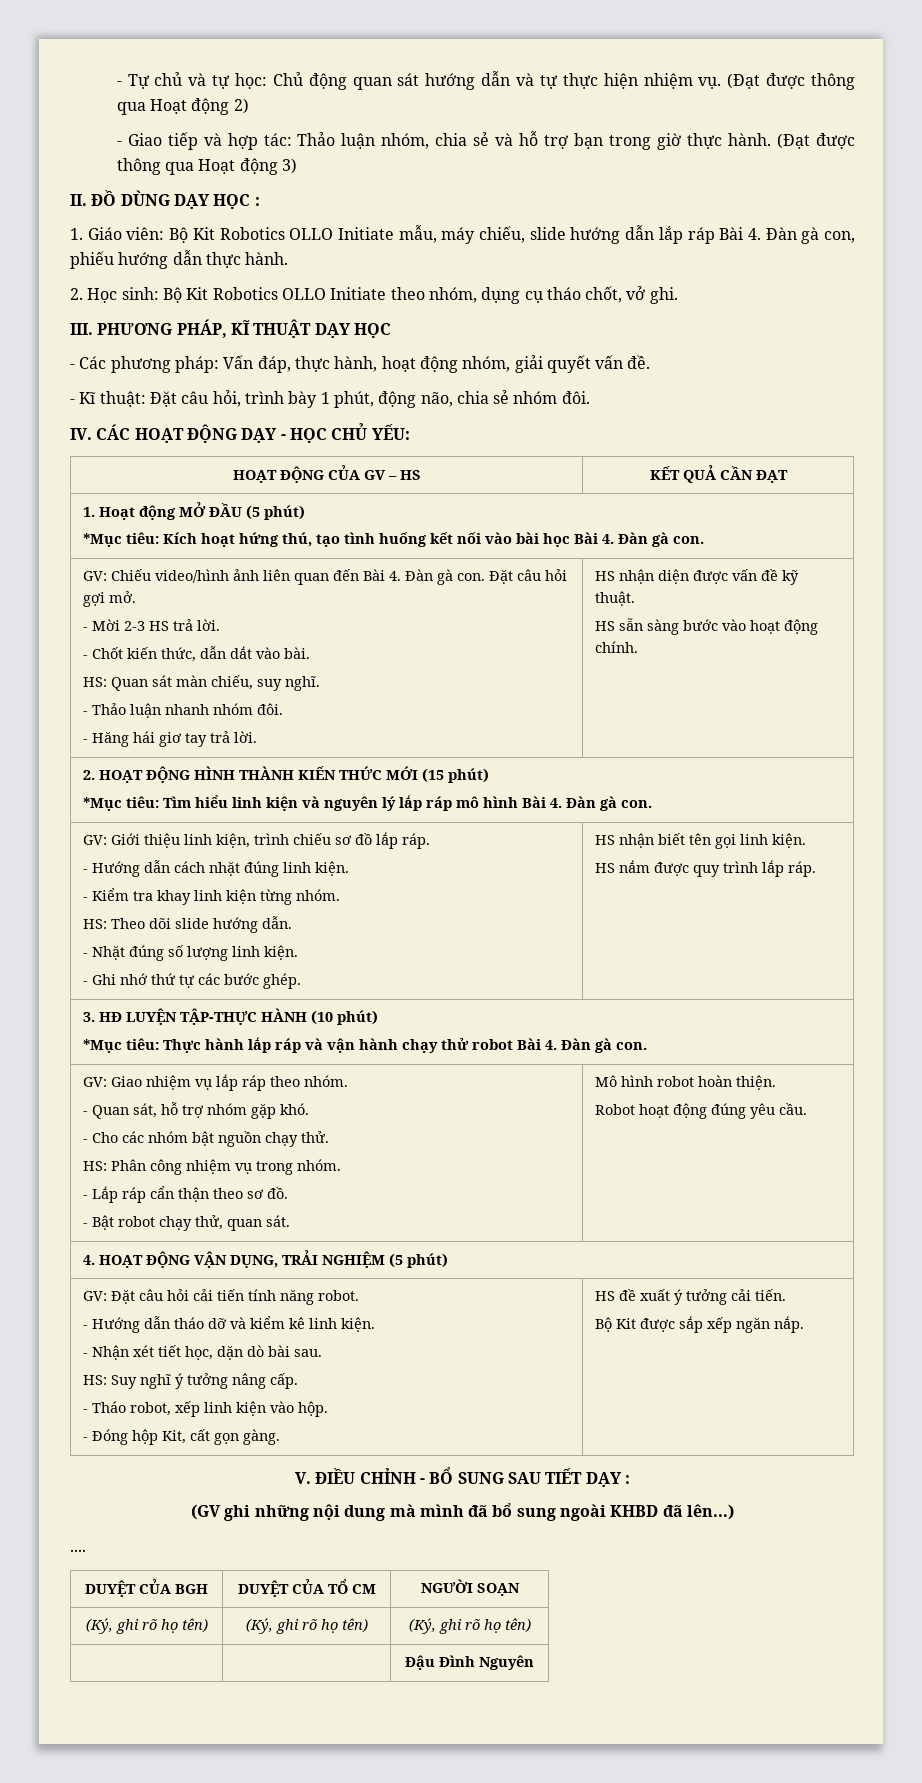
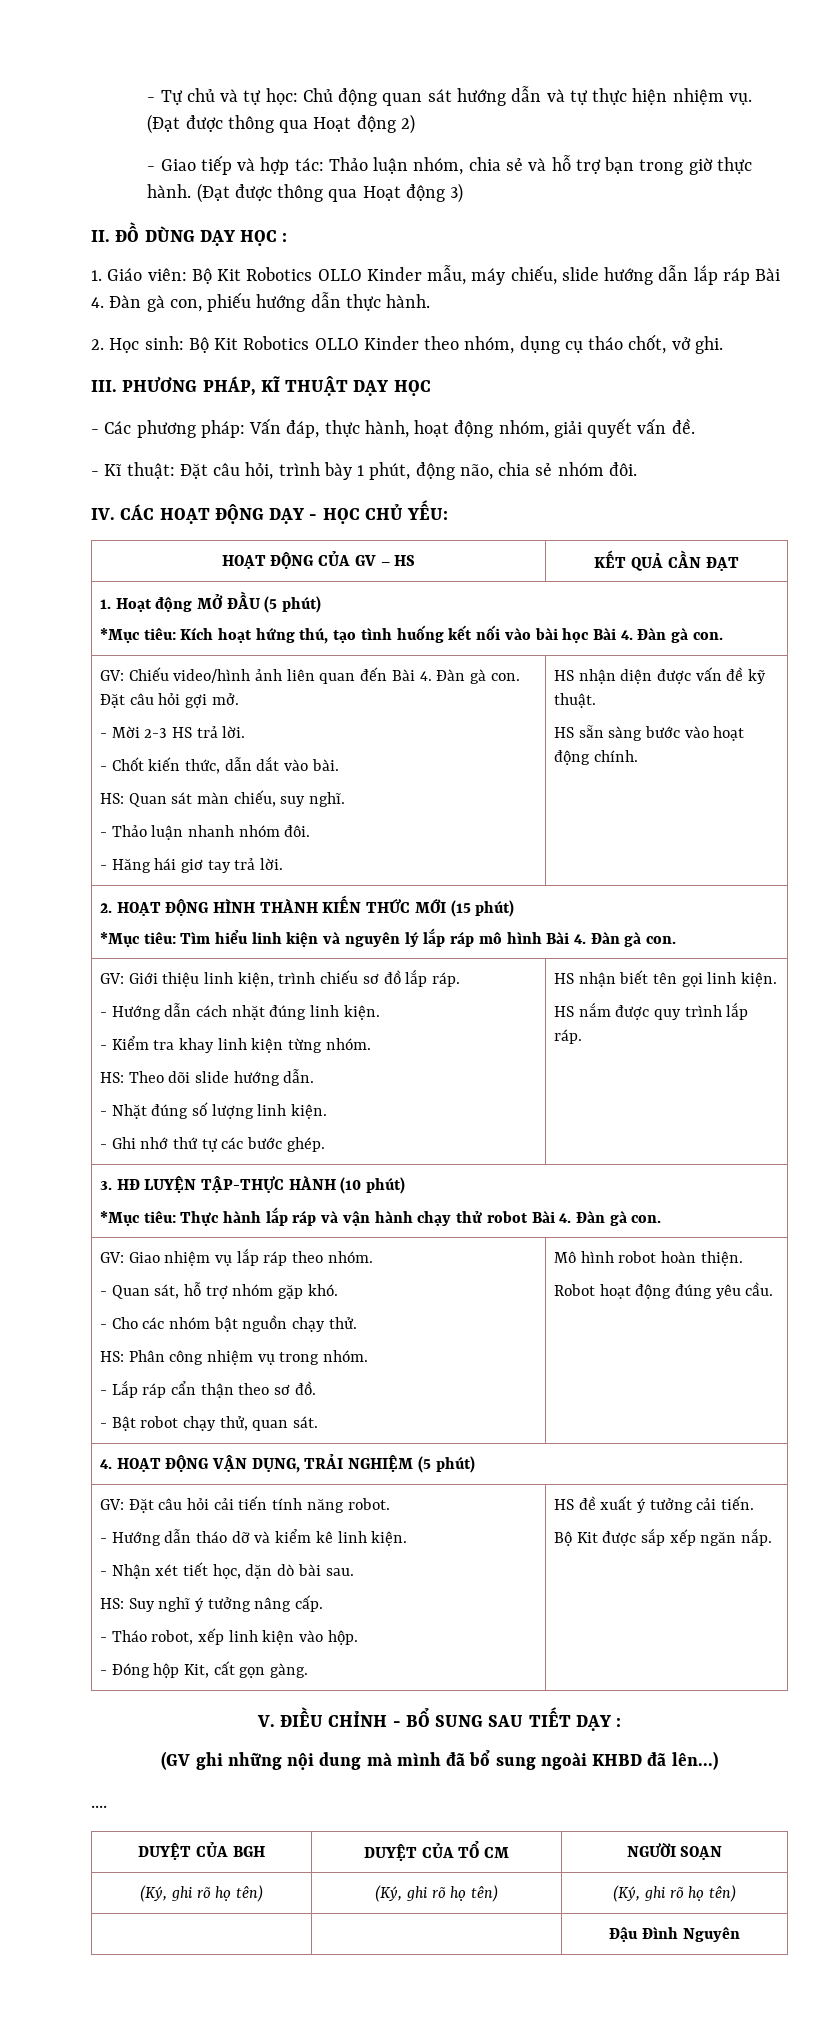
- 1. Giáo viên: Bộ Kit Robotics OLLO Initiate mẫu, máy chiếu, slide hướng dẫn lắp ráp Bài 4. Đàn gà con, phiếu hướng dẫn thực hành.
+ 1. Giáo viên: Bộ Kit Robotics OLLO Kinder mẫu, máy chiếu, slide hướng dẫn lắp ráp Bài 4. Đàn gà con, phiếu hướng dẫn thực hành.
- 2. Học sinh: Bộ Kit Robotics OLLO Initiate theo nhóm, dụng cụ tháo chốt, vở ghi.
+ 2. Học sinh: Bộ Kit Robotics OLLO Kinder theo nhóm, dụng cụ tháo chốt, vở ghi.

